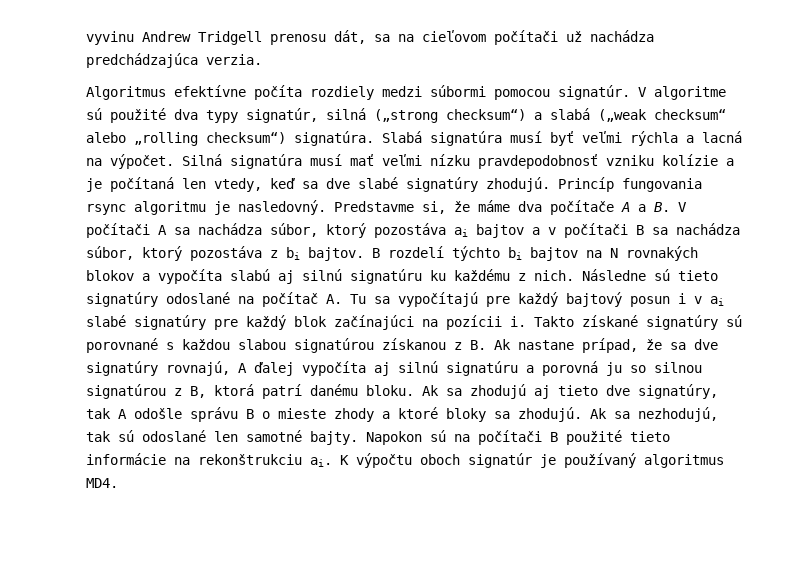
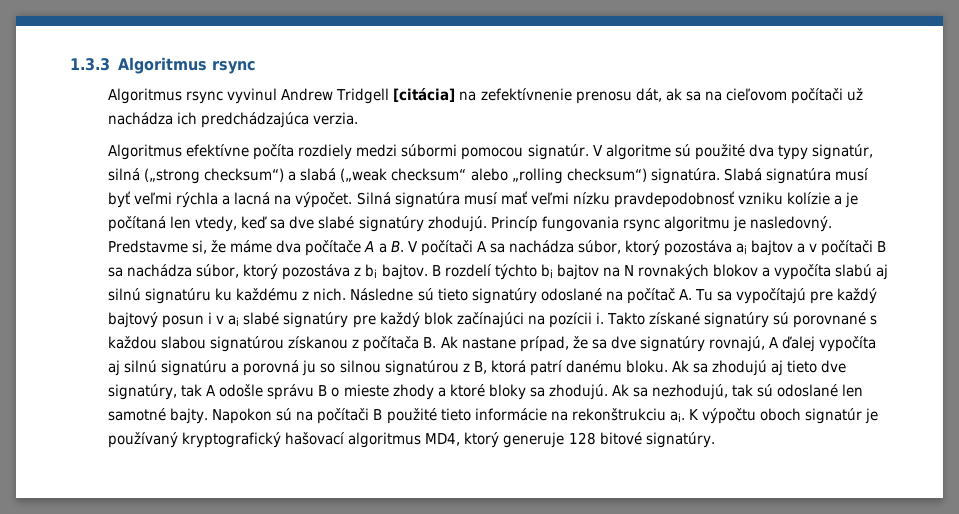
- vyvinu Andrew Tridgell prenosu dát, sa na cieľovom počítači už nachádza predchádzajúca verzia.
+ 1.3.3 Algoritmus rsync
+ Algoritmus rsync vyvinul Andrew Tridgell [citácia] na zefektívnenie prenosu dát, ak sa na cieľovom počítači už nachádza ich predchádzajúca verzia.
- Takto získané signatúry sú porovnané s každou slabou signatúrou získanou z B. Ak nastane prípad, že sa dve signatúry rovnajú, A ďalej vypočíta aj silnú signatúru a porovná ju so silnou signatúrou z B, ktorá patrí danému bloku.
+ Takto získané signatúry sú porovnané s každou slabou signatúrou získanou z počítača B. Ak nastane prípad, že sa dve signatúry rovnajú, A ďalej vypočíta aj silnú signatúru a porovná ju so silnou signatúrou z B, ktorá patrí danému bloku.
- K výpočtu oboch signatúr je používaný algoritmus MD4.
+ K výpočtu oboch signatúr je používaný kryptografický hašovací algoritmus MD4, ktorý generuje 128 bitové signatúry.

